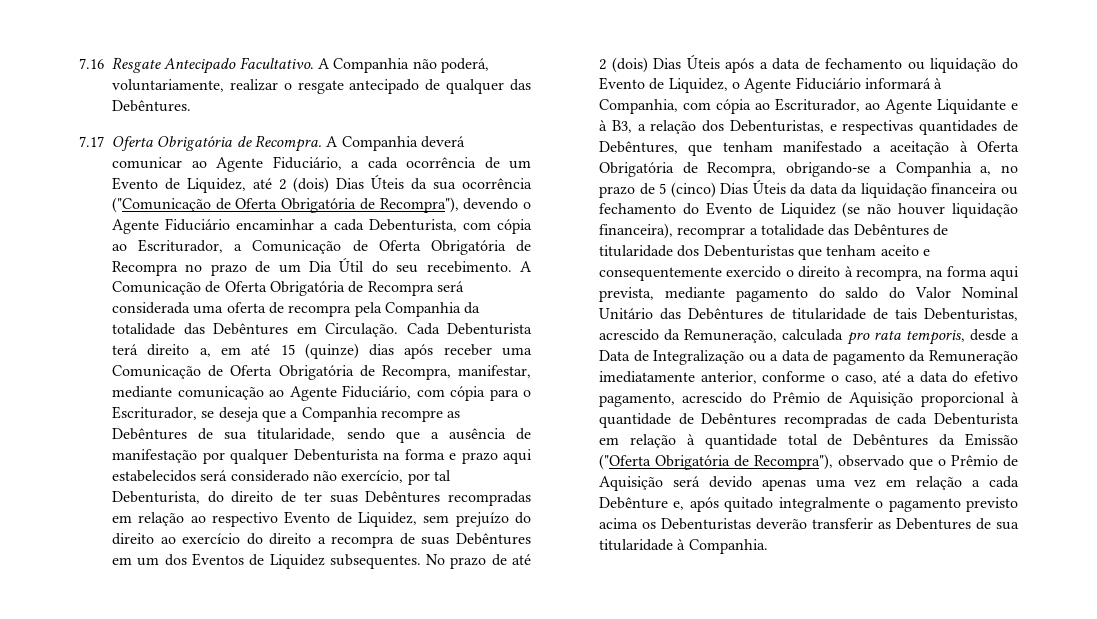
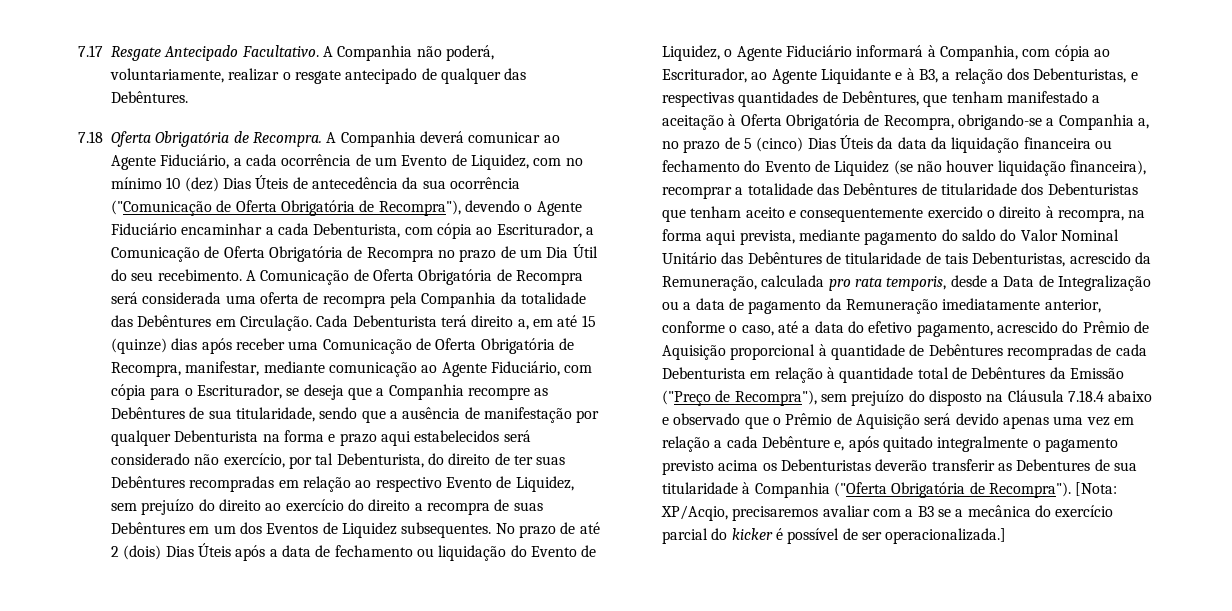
- 7.16 Resgate Antecipado Facultativo.
+ 7.17 Resgate Antecipado Facultativo.
- 7.17 Oferta Obrigatória de Recompra.
+ 7.18 Oferta Obrigatória de Recompra.
- A Companhia deverá comunicar ao Agente Fiduciário, a cada ocorrência de um Evento de Liquidez, até 2 (dois) Dias Úteis da sua ocorrência ("Comunicação de Oferta Obrigatória de Recompra"), devendo o Agente Fiduciário encaminhar a cada Debenturista, com cópia ao Escriturador, a Comunicação de Oferta Obrigatória de Recompra no prazo de um Dia Útil do seu recebimento.
+ A Companhia deverá comunicar ao Agente Fiduciário, a cada ocorrência de um Evento de Liquidez, com no mínimo 10 (dez) Dias Úteis de antecedência da sua ocorrência ("Comunicação de Oferta Obrigatória de Recompra"), devendo o Agente Fiduciário encaminhar a cada Debenturista, com cópia ao Escriturador, a Comunicação de Oferta Obrigatória de Recompra no prazo de um Dia Útil do seu recebimento.
- No prazo de até 2 (dois) Dias Úteis após a data de fechamento ou liquidação do Evento de Liquidez, o Agente Fiduciário informará à Companhia, com cópia ao Escriturador, ao Agente Liquidante e à B3, a relação dos Debenturistas, e respectivas quantidades de Debêntures, que tenham manifestado a aceitação à Oferta Obrigatória de Recompra, obrigando-se a Companhia a, no prazo de 5 (cinco) Dias Úteis da data da liquidação financeira ou fechamento do Evento de Liquidez (se não houver liquidação financeira), recomprar a totalidade das Debêntures de titularidade dos Debenturistas que tenham aceito e consequentemente exercido o direito à recompra, na forma aqui prevista, mediante pagamento do saldo do Valor Nominal Unitário das Debêntures de titularidade de tais Debenturistas, acrescido da Remuneração, calculada pro rata temporis, desde a Data de Integralização ou a data de pagamento da Remuneração imediatamente anterior, conforme o caso, até a data do efetivo pagamento, acrescido do Prêmio de Aquisição proporcional à quantidade de Debêntures recompradas de cada Debenturista em relação à quantidade total de Debêntures da Emissão ("Oferta Obrigatória de Recompra"), observado que o Prêmio de Aquisição será devido apenas uma vez em relação a cada Debênture e, após quitado integralmente o pagamento previsto acima os Debenturistas deverão transferir as Debentures de sua titularidade à Companhia.
+ No prazo de até 2 (dois) Dias Úteis após a data de fechamento ou liquidação do Evento de Liquidez, o Agente Fiduciário informará à Companhia, com cópia ao Escriturador, ao Agente Liquidante e à B3, a relação dos Debenturistas, e respectivas quantidades de Debêntures, que tenham manifestado a aceitação à Oferta Obrigatória de Recompra, obrigando-se a Companhia a, no prazo de 5 (cinco) Dias Úteis da data da liquidação financeira ou fechamento do Evento de Liquidez (se não houver liquidação financeira), recomprar a totalidade das Debêntures de titularidade dos Debenturistas que tenham aceito e consequentemente exercido o direito à recompra, na forma aqui prevista, mediante pagamento do saldo do Valor Nominal Unitário das Debêntures de titularidade de tais Debenturistas, acrescido da Remuneração, calculada pro rata temporis, desde a Data de Integralização ou a data de pagamento da Remuneração imediatamente anterior, conforme o caso, até a data do efetivo pagamento, acrescido do Prêmio de Aquisição proporcional à quantidade de Debêntures recompradas de cada Debenturista em relação à quantidade total de Debêntures da Emissão ("Preço de Recompra"), sem prejuízo do disposto na Cláusula 7.18.4 abaixo e observado que o Prêmio de Aquisição será devido apenas uma vez em relação a cada Debênture e, após quitado integralmente o pagamento previsto acima os Debenturistas deverão transferir as Debentures de sua titularidade à Companhia ("Oferta Obrigatória de Recompra"). [Nota: XP/Acqio, precisaremos avaliar com a B3 se a mecânica do exercício parcial do kicker é possível de ser operacionalizada.]

